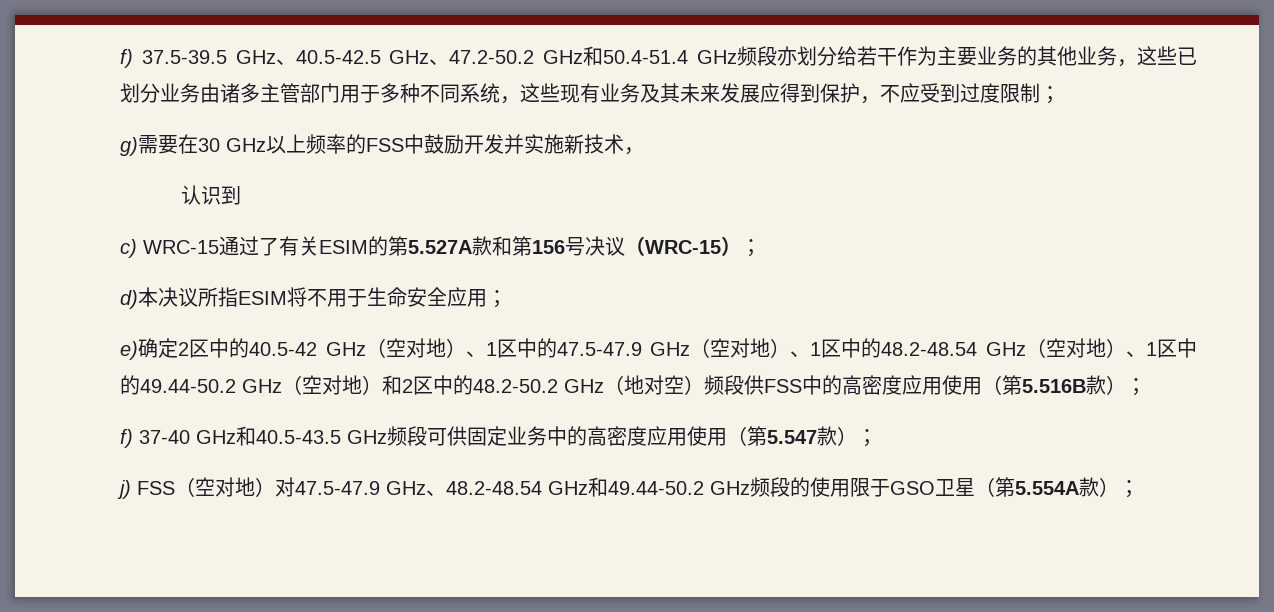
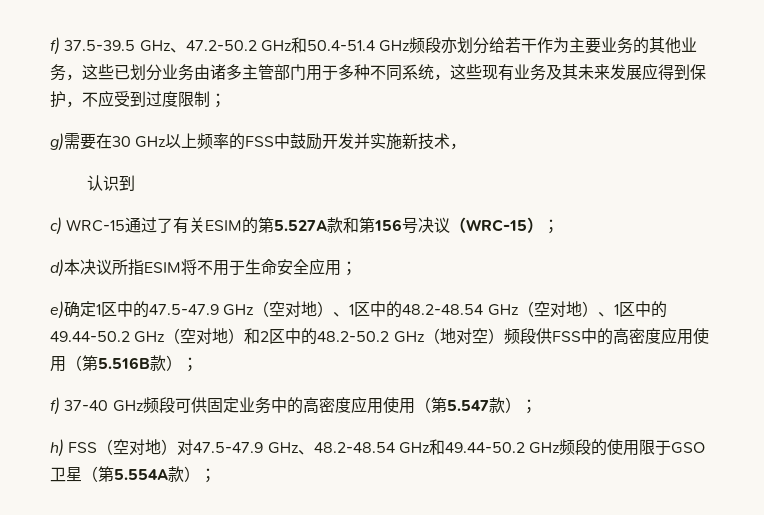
- f) 37.5-39.5 GHz、40.5-42.5 GHz、47.2-50.2 GHz和50.4-51.4 GHz频段亦划分给若干作为主要业务的其他业务，这些已划分业务由诸多主管部门用于多种不同系统，这些现有业务及其未来发展应得到保护，不应受到过度限制；
+ f) 37.5-39.5 GHz、47.2-50.2 GHz和50.4-51.4 GHz频段亦划分给若干作为主要业务的其他业务，这些已划分业务由诸多主管部门用于多种不同系统，这些现有业务及其未来发展应得到保护，不应受到过度限制；
- e)确定2区中的40.5-42 GHz（空对地）、1区中的47.5-47.9 GHz（空对地）、1区中的48.2-48.54 GHz（空对地）、1区中的49.44-50.2 GHz（空对地）和2区中的48.2-50.2 GHz（地对空）频段供FSS中的高密度应用使用（第5.516B款）；
+ e)确定1区中的47.5-47.9 GHz（空对地）、1区中的48.2-48.54 GHz（空对地）、1区中的49.44-50.2 GHz（空对地）和2区中的48.2-50.2 GHz（地对空）频段供FSS中的高密度应用使用（第5.516B款）；
- f) 37-40 GHz和40.5-43.5 GHz频段可供固定业务中的高密度应用使用（第5.547款）；
+ f) 37-40 GHz频段可供固定业务中的高密度应用使用（第5.547款）；
- j) FSS（空对地）对47.5-47.9 GHz、48.2-48.54 GHz和49.44-50.2 GHz频段的使用限于GSO卫星（第5.554A款）；
+ h) FSS（空对地）对47.5-47.9 GHz、48.2-48.54 GHz和49.44-50.2 GHz频段的使用限于GSO卫星（第5.554A款）；

